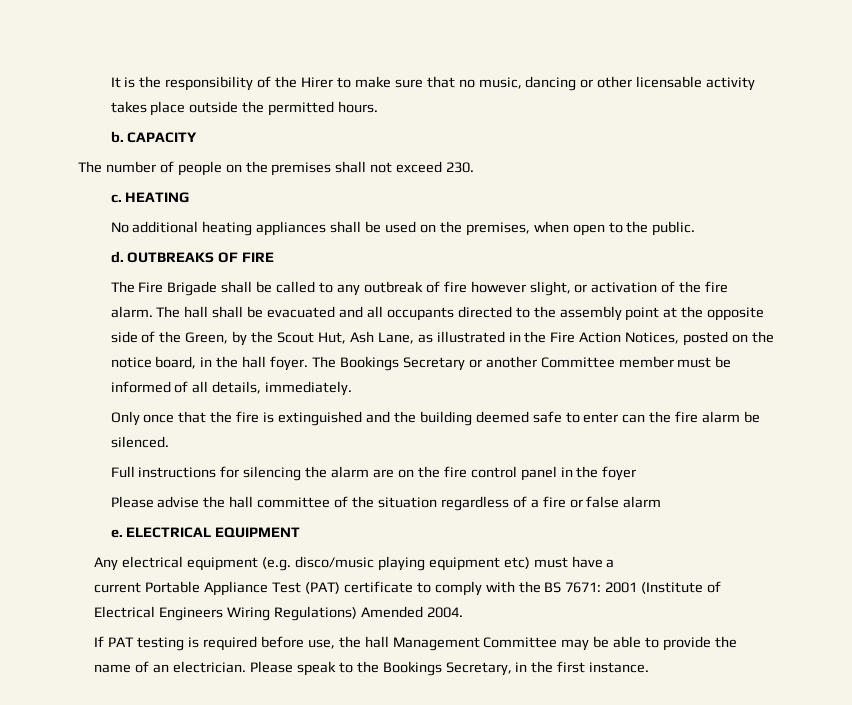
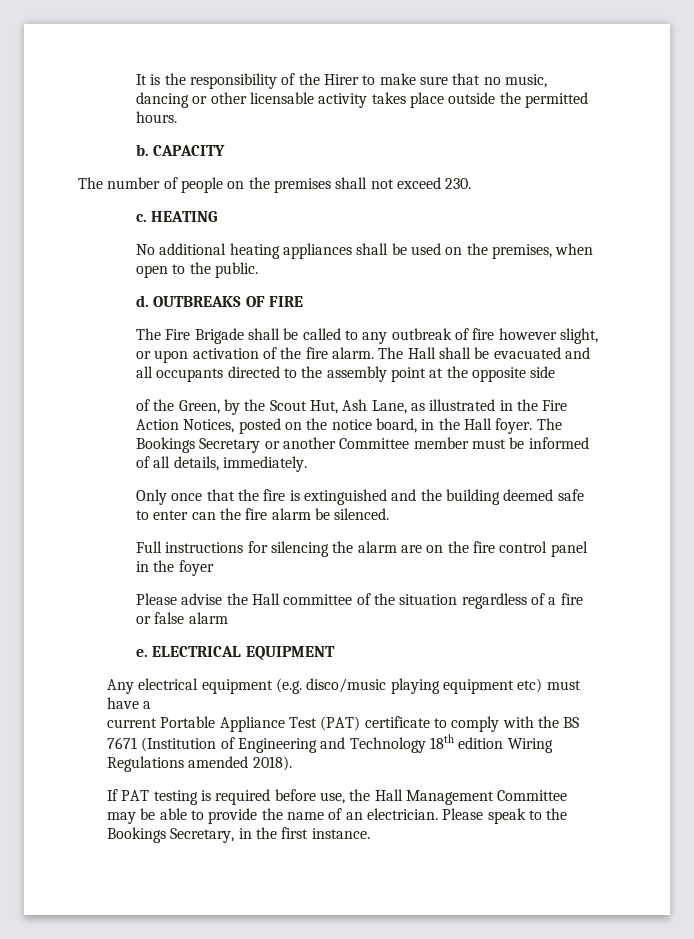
- The Fire Brigade shall be called to any outbreak of fire however slight, or activation of the fire alarm.
+ The Fire Brigade shall be called to any outbreak of fire however slight, or upon activation of the fire alarm.
- The hall shall be evacuated and all occupants directed to the assembly point at the opposite side of the Green, by the Scout Hut, Ash Lane, as illustrated in the Fire Action Notices, posted on the notice board, in the hall foyer.
+ The Hall shall be evacuated and all occupants directed to the assembly point at the opposite side
+ of the Green, by the Scout Hut, Ash Lane, as illustrated in the Fire Action Notices, posted on the notice board, in the Hall foyer.
- Please advise the hall committee of the situation regardless of a fire or false alarm
+ Please advise the Hall committee of the situation regardless of a fire or false alarm
- current Portable Appliance Test (PAT) certificate to comply with the BS 7671: 2001 (Institute of Electrical Engineers Wiring Regulations) Amended 2004.
+ current Portable Appliance Test (PAT) certificate to comply with the BS 7671 (Institution of Engineering and Technology 18th edition Wiring Regulations amended 2018).
- If PAT testing is required before use, the hall Management Committee may be able to provide the name of an electrician.
+ If PAT testing is required before use, the Hall Management Committee may be able to provide the name of an electrician.

